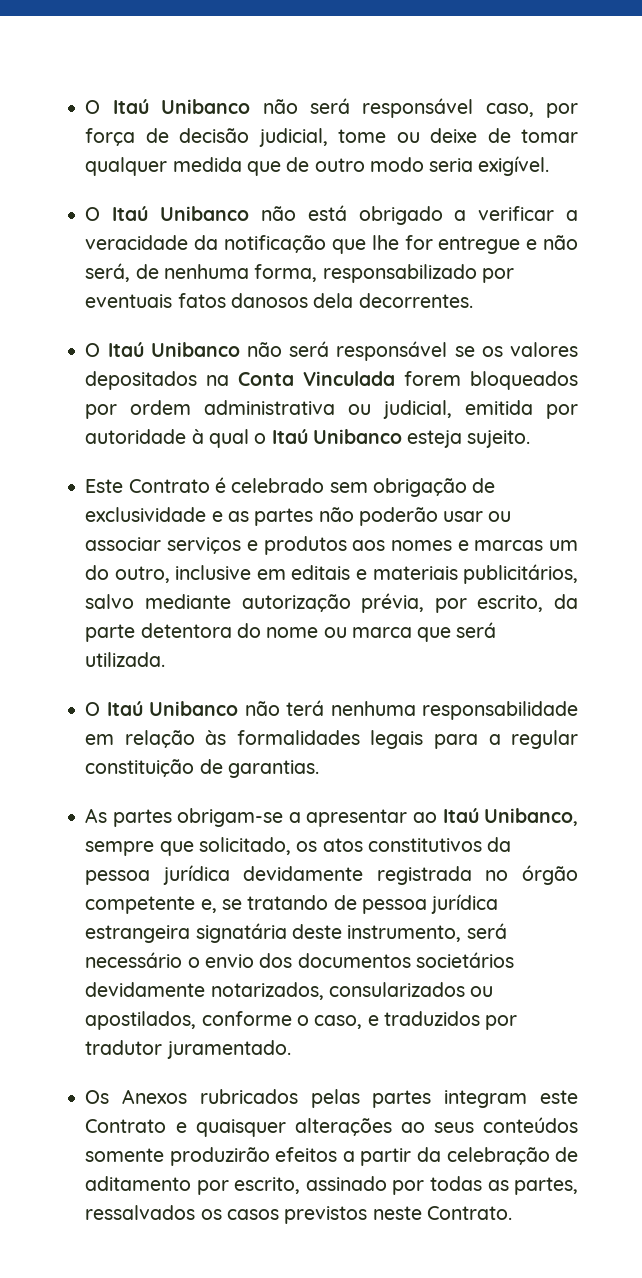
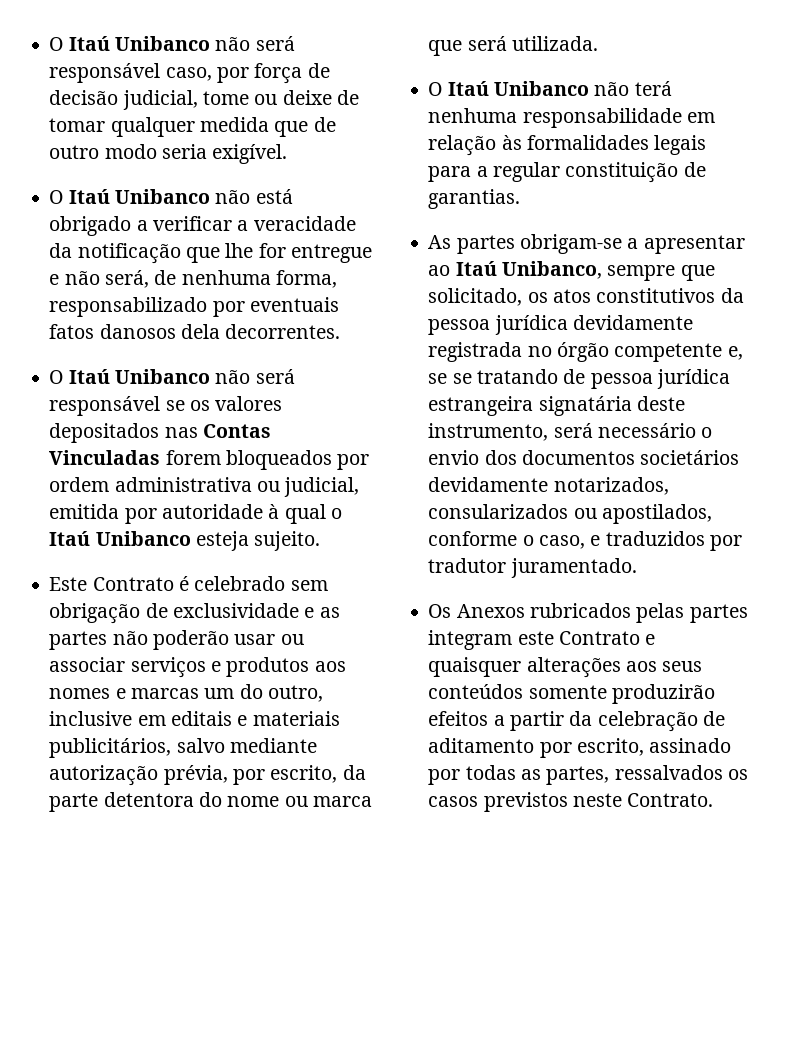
- O Itaú Unibanco não será responsável se os valores depositados na Conta Vinculada forem bloqueados por ordem administrativa ou judicial, emitida por autoridade à qual o Itaú Unibanco esteja sujeito.
+ O Itaú Unibanco não será responsável se os valores depositados nas Contas Vinculadas forem bloqueados por ordem administrativa ou judicial, emitida por autoridade à qual o Itaú Unibanco esteja sujeito.
- As partes obrigam-se a apresentar ao Itaú Unibanco, sempre que solicitado, os atos constitutivos da pessoa jurídica devidamente registrada no órgão competente e, se tratando de pessoa jurídica estrangeira signatária deste instrumento, será necessário o envio dos documentos societários devidamente notarizados, consularizados ou apostilados, conforme o caso, e traduzidos por tradutor juramentado.
+ As partes obrigam-se a apresentar ao Itaú Unibanco, sempre que solicitado, os atos constitutivos da pessoa jurídica devidamente registrada no órgão competente e, se se tratando de pessoa jurídica estrangeira signatária deste instrumento, será necessário o envio dos documentos societários devidamente notarizados, consularizados ou apostilados, conforme o caso, e traduzidos por tradutor juramentado.
- Os Anexos rubricados pelas partes integram este Contrato e quaisquer alterações ao seus conteúdos somente produzirão efeitos a partir da celebração de aditamento por escrito, assinado por todas as partes, ressalvados os casos previstos neste Contrato.
+ Os Anexos rubricados pelas partes integram este Contrato e quaisquer alterações aos seus conteúdos somente produzirão efeitos a partir da celebração de aditamento por escrito, assinado por todas as partes, ressalvados os casos previstos neste Contrato.

